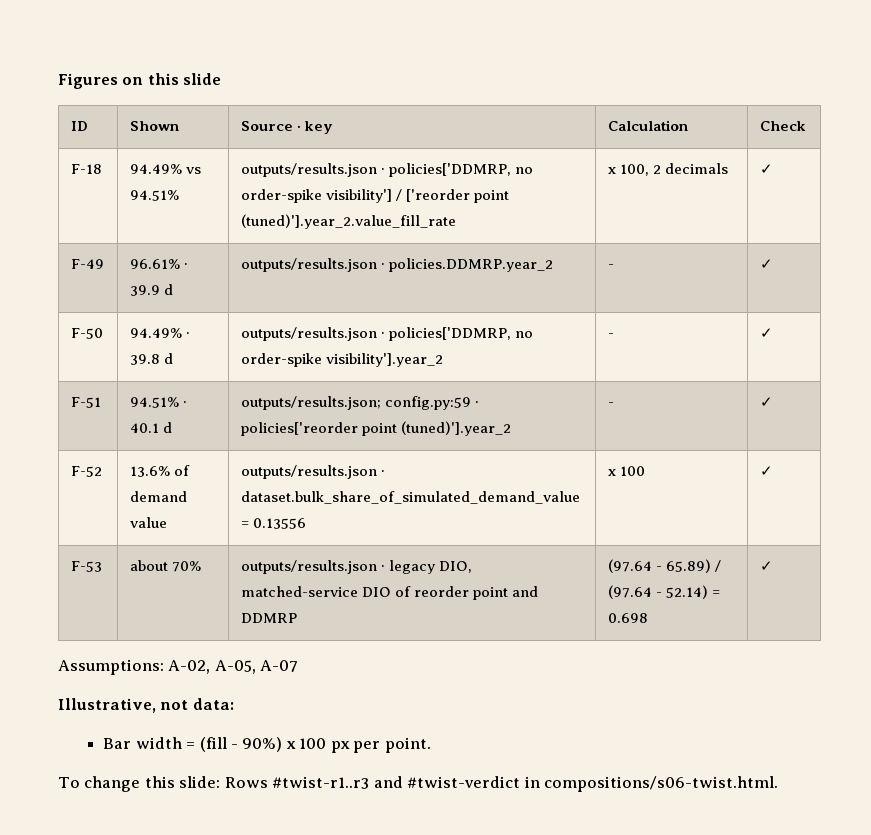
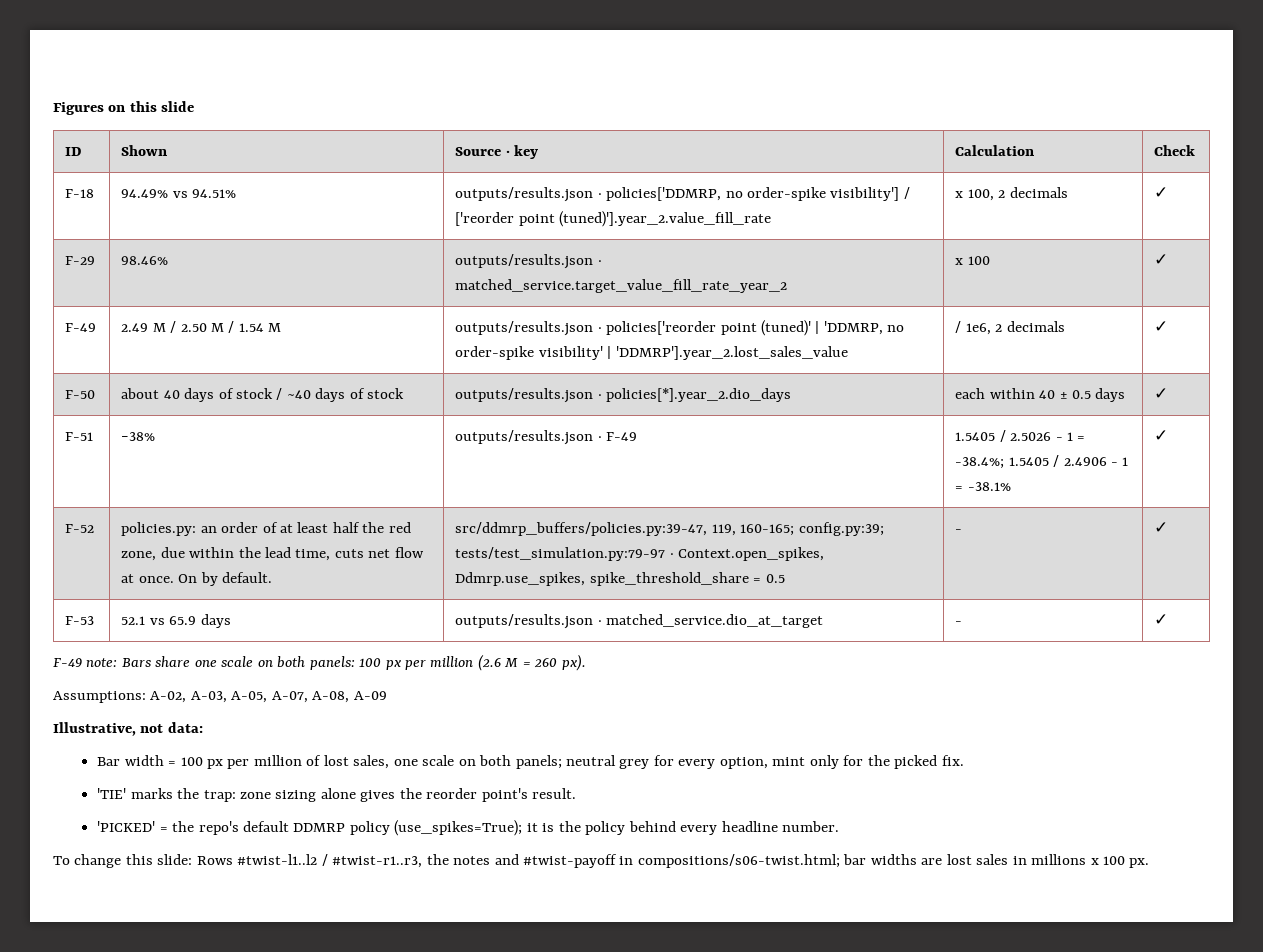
- F-49 | 96.61% · 39.9 d | outputs/results.json · policies.DDMRP.year_2 | - | ✓
- F-50 | 94.49% · 39.8 d | outputs/results.json · policies['DDMRP, no order-spike visibility'].year_2 | - | ✓
- F-51 | 94.51% · 40.1 d | outputs/results.json; config.py:59 · policies['reorder point (tuned)'].year_2 | - | ✓
- F-52 | 13.6% of demand value | outputs/results.json · dataset.bulk_share_of_simulated_demand_value = 0.13556 | x 100 | ✓
- F-53 | about 70% | outputs/results.json · legacy DIO, matched-service DIO of reorder point and DDMRP | (97.64 - 65.89) / (97.64 - 52.14) = 0.698 | ✓
- Assumptions: A-02, A-05, A-07
+ F-29 | 98.46% | outputs/results.json · matched_service.target_value_fill_rate_year_2 | x 100 | ✓
+ F-49 | 2.49 M / 2.50 M / 1.54 M | outputs/results.json · policies['reorder point (tuned)' | 'DDMRP, no order-spike visibility' | 'DDMRP'].year_2.lost_sales_value | / 1e6, 2 decimals | ✓
+ F-50 | about 40 days of stock / ~40 days of stock | outputs/results.json · policies[*].year_2.dio_days | each within 40 ± 0.5 days | ✓
+ F-51 | −38% | outputs/results.json · F-49 | 1.5405 / 2.5026 - 1 = -38.4%; 1.5405 / 2.4906 - 1 = -38.1% | ✓
+ F-52 | policies.py: an order of at least half the red zone, due within the lead time, cuts net flow at once. On by default. | src/ddmrp_buffers/policies.py:39-47, 119, 160-165; config.py:39; tests/test_simulation.py:79-97 · Context.open_spikes, Ddmrp.use_spikes, spike_threshold_share = 0.5 | - | ✓
+ F-53 | 52.1 vs 65.9 days | outputs/results.json · matched_service.dio_at_target | - | ✓
+ F-49 note: Bars share one scale on both panels: 100 px per million (2.6 M = 260 px).
+ Assumptions: A-02, A-03, A-05, A-07, A-08, A-09
- Bar width = (fill - 90%) x 100 px per point.
+ Bar width = 100 px per million of lost sales, one scale on both panels; neutral grey for every option, mint only for the picked fix.
+ 'TIE' marks the trap: zone sizing alone gives the reorder point's result.
+ 'PICKED' = the repo's default DDMRP policy (use_spikes=True); it is the policy behind every headline number.
- To change this slide: Rows #twist-r1..r3 and #twist-verdict in compositions/s06-twist.html.
+ To change this slide: Rows #twist-l1..l2 / #twist-r1..r3, the notes and #twist-payoff in compositions/s06-twist.html; bar widths are lost sales in millions x 100 px.

